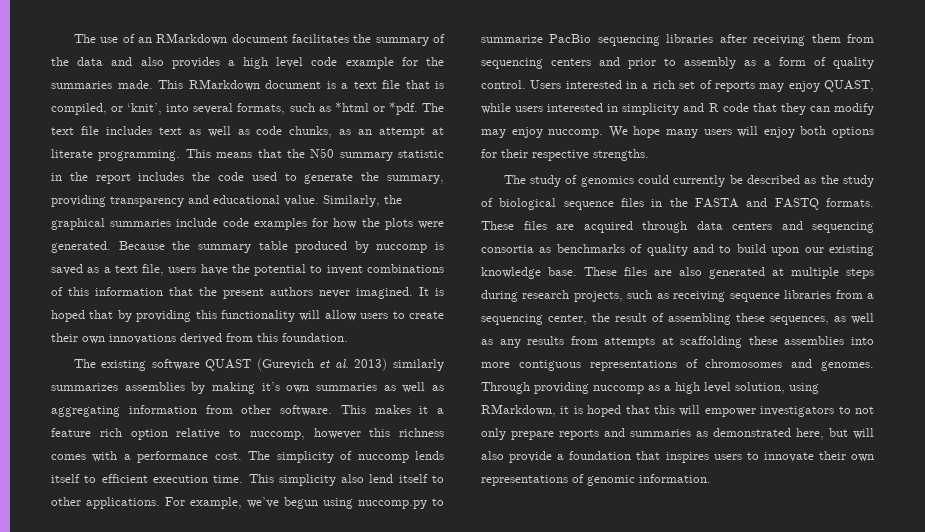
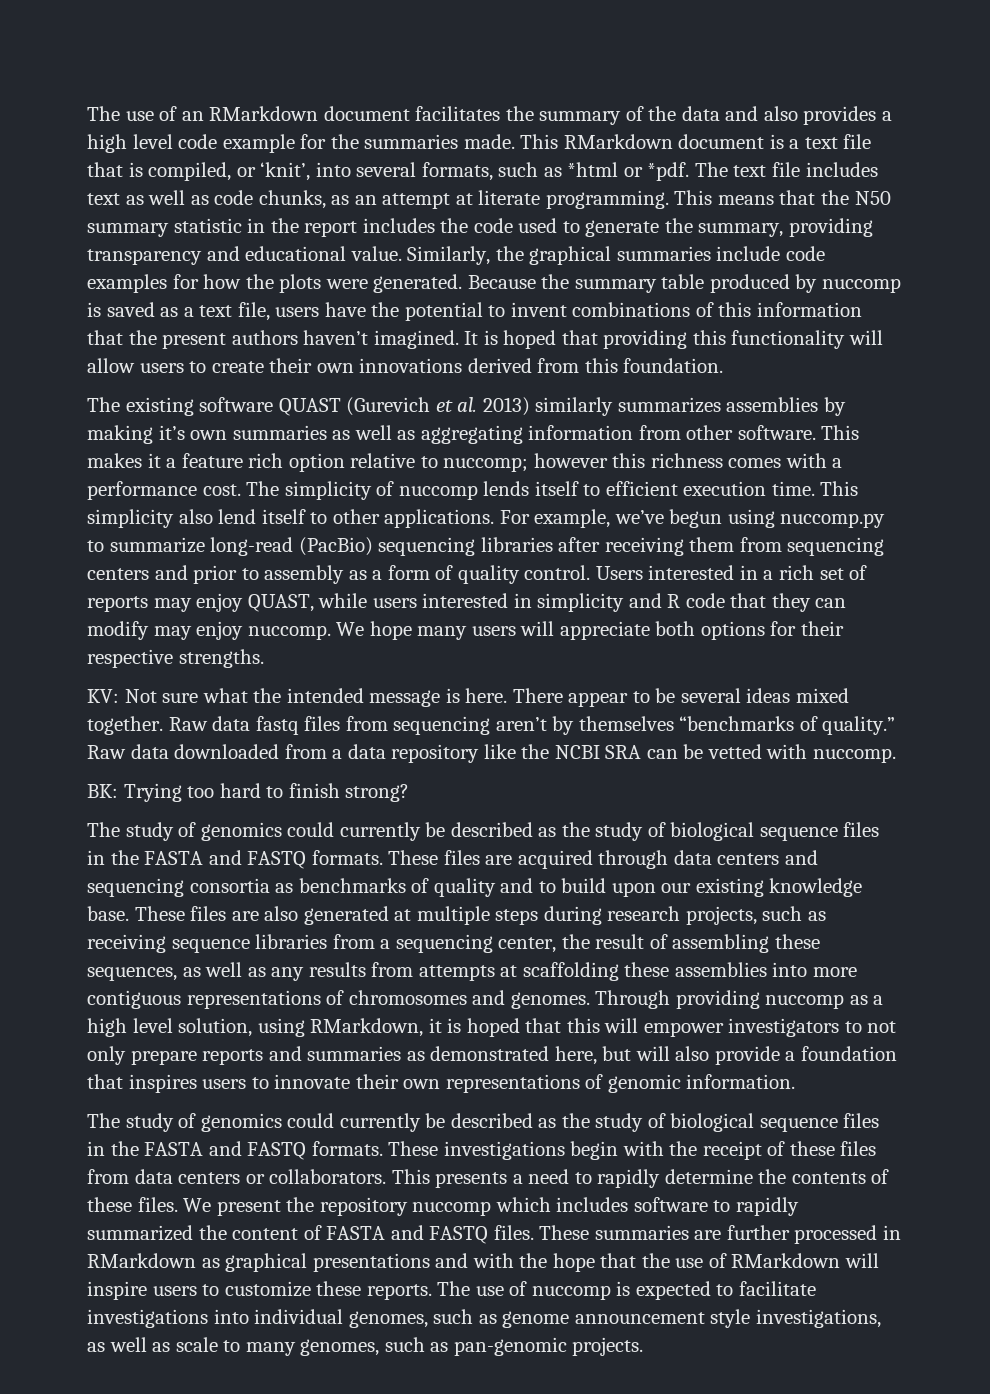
- Because the summary table produced by nuccomp is saved as a text file, users have the potential to invent combinations of this information that the present authors never imagined.
+ Because the summary table produced by nuccomp is saved as a text file, users have the potential to invent combinations of this information that the present authors haven’t imagined.
- It is hoped that by providing this functionality will allow users to create their own innovations derived from this foundation.
+ It is hoped that providing this functionality will allow users to create their own innovations derived from this foundation.
- This makes it a feature rich option relative to nuccomp, however this richness comes with a performance cost.
+ This makes it a feature rich option relative to nuccomp; however this richness comes with a performance cost.
- For example, we’ve begun using nuccomp.py to summarize PacBio sequencing libraries after receiving them from sequencing centers and prior to assembly as a form of quality control.
+ For example, we’ve begun using nuccomp.py to summarize long-read (PacBio) sequencing libraries after receiving them from sequencing centers and prior to assembly as a form of quality control.
- We hope many users will enjoy both options for their respective strengths.
+ We hope many users will appreciate both options for their respective strengths.
+ KV: Not sure what the intended message is here. There appear to be several ideas mixed together. Raw data fastq files from sequencing aren’t by themselves “benchmarks of quality.” Raw data downloaded from a data repository like the NCBI SRA can be vetted with nuccomp.
+ BK: Trying too hard to finish strong?
+ The study of genomics could currently be described as the study of biological sequence files in the FASTA and FASTQ formats. These investigations begin with the receipt of these files from data centers or collaborators. This presents a need to rapidly determine the contents of these files. We present the repository nuccomp which includes software to rapidly summarized the content of FASTA and FASTQ files. These summaries are further processed in RMarkdown as graphical presentations and with the hope that the use of RMarkdown will inspire users to customize these reports. The use of nuccomp is expected to facilitate investigations into individual genomes, such as genome announcement style investigations, as well as scale to many genomes, such as pan-genomic projects.

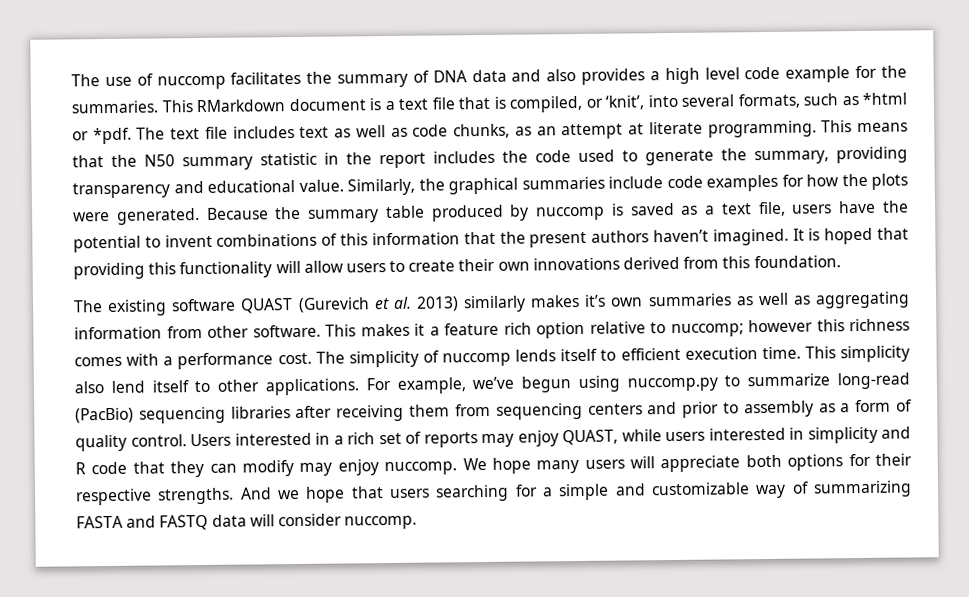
- The use of an RMarkdown document facilitates the summary of the data and also provides a high level code example for the summaries made.
+ The use of nuccomp facilitates the summary of DNA data and also provides a high level code example for the summaries.
- The existing software QUAST (Gurevich et al. 2013) similarly summarizes assemblies by making it’s own summaries as well as aggregating information from other software.
+ The existing software QUAST (Gurevich et al. 2013) similarly makes it’s own summaries as well as aggregating information from other software.
- We hope many users will appreciate both options for their respective strengths.
- KV: Not sure what the intended message is here. There appear to be several ideas mixed together. Raw data fastq files from sequencing aren’t by themselves “benchmarks of quality.” Raw data downloaded from a data repository like the NCBI SRA can be vetted with nuccomp.
- BK: Trying too hard to finish strong?
- The study of genomics could currently be described as the study of biological sequence files in the FASTA and FASTQ formats. These files are acquired through data centers and sequencing consortia as benchmarks of quality and to build upon our existing knowledge base. These files are also generated at multiple steps during research projects, such as receiving sequence libraries from a sequencing center, the result of assembling these sequences, as well as any results from attempts at scaffolding these assemblies into more contiguous representations of chromosomes and genomes. Through providing nuccomp as a high level solution, using RMarkdown, it is hoped that this will empower investigators to not only prepare reports and summaries as demonstrated here, but will also provide a foundation that inspires users to innovate their own representations of genomic information.
- The study of genomics could currently be described as the study of biological sequence files in the FASTA and FASTQ formats. These investigations begin with the receipt of these files from data centers or collaborators. This presents a need to rapidly determine the contents of these files. We present the repository nuccomp which includes software to rapidly summarized the content of FASTA and FASTQ files. These summaries are further processed in RMarkdown as graphical presentations and with the hope that the use of RMarkdown will inspire users to customize these reports. The use of nuccomp is expected to facilitate investigations into individual genomes, such as genome announcement style investigations, as well as scale to many genomes, such as pan-genomic projects.
+ We hope many users will appreciate both options for their respective strengths. And we hope that users searching for a simple and customizable way of summarizing FASTA and FASTQ data will consider nuccomp.

